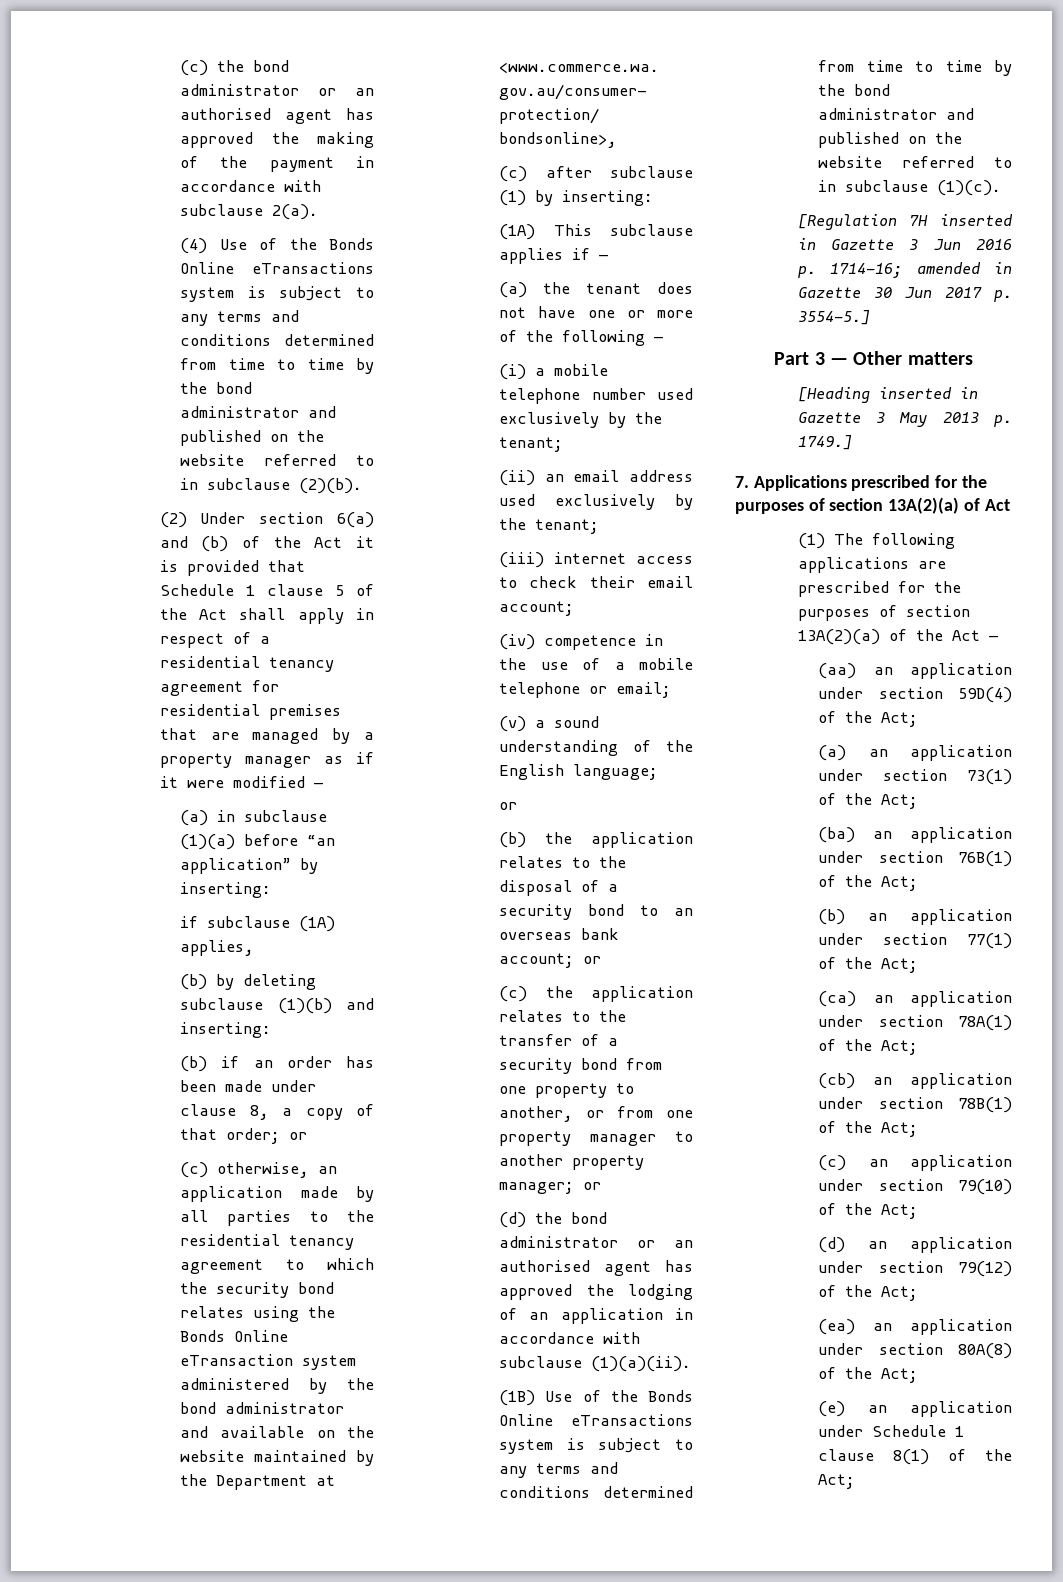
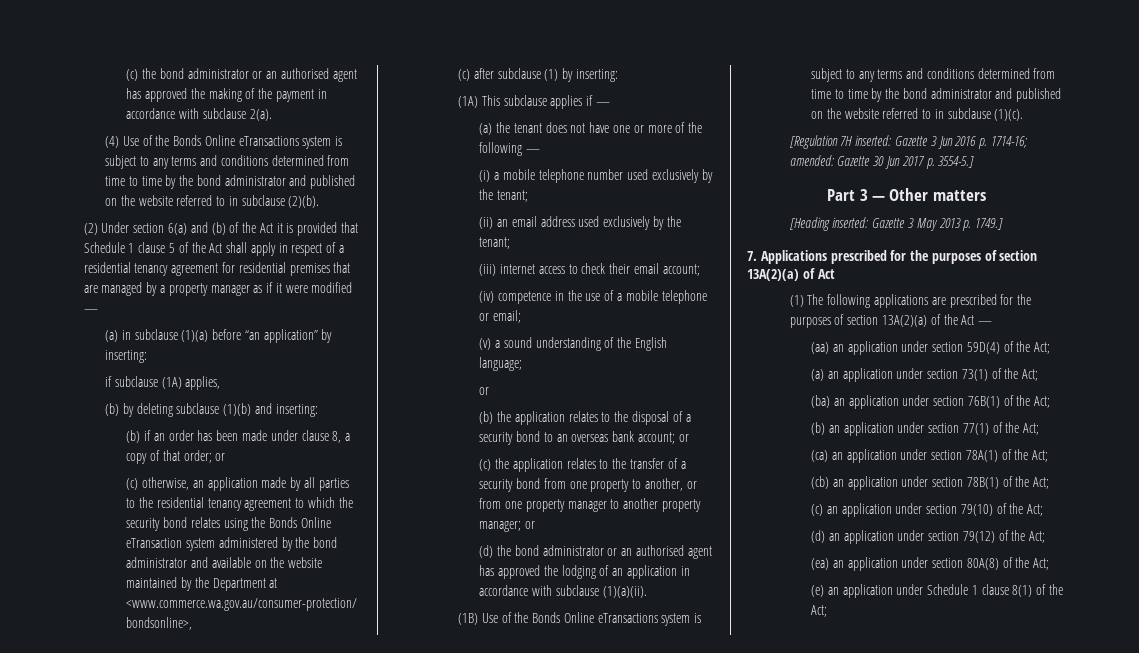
- [Regulation 7H inserted in Gazette 3 Jun 2016 p. 1714-16; amended in Gazette 30 Jun 2017 p. 3554-5.]
+ [Regulation 7H inserted: Gazette 3 Jun 2016 p. 1714-16; amended: Gazette 30 Jun 2017 p. 3554-5.]
- [Heading inserted in Gazette 3 May 2013 p. 1749.]
+ [Heading inserted: Gazette 3 May 2013 p. 1749.]

